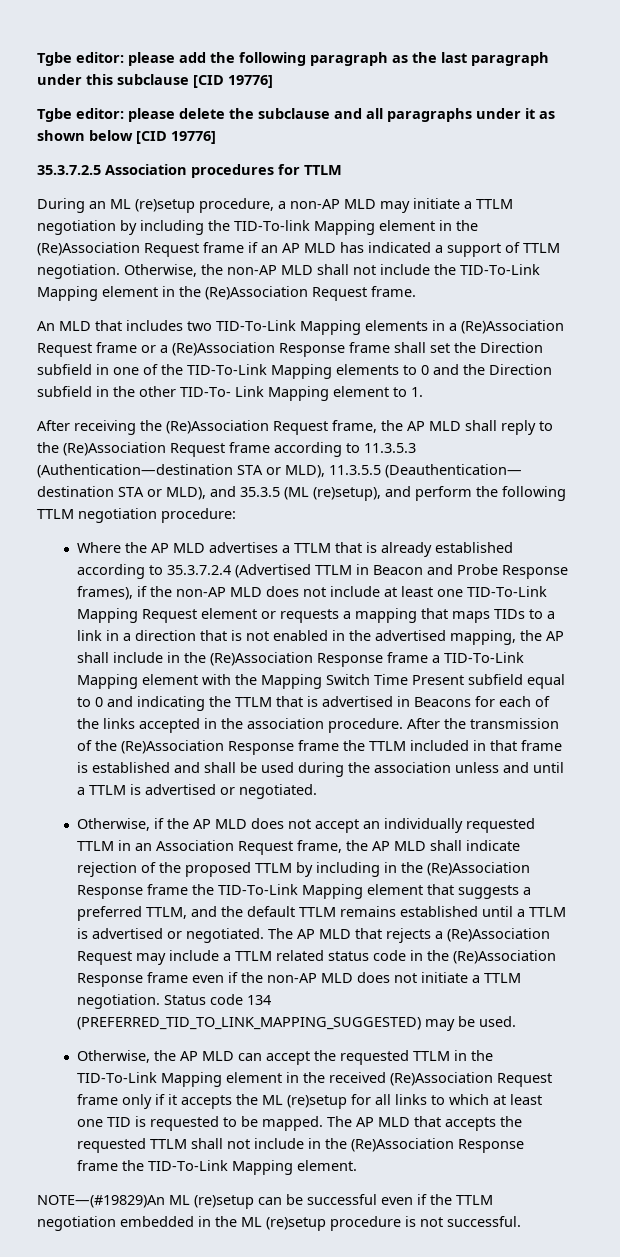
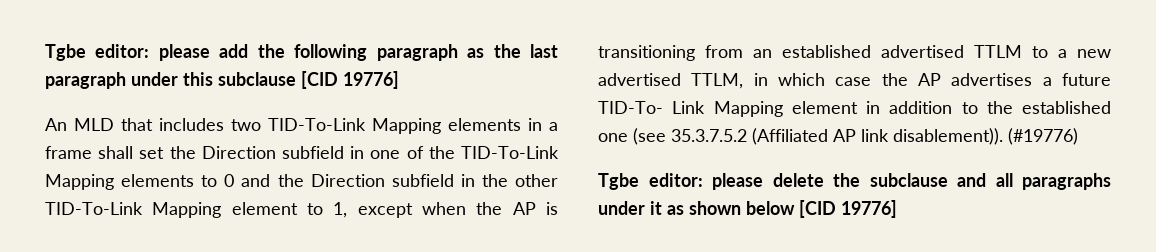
- Tgbe editor: please delete the subclause and all paragraphs under it as shown below [CID 19776]
- 35.3.7.2.5 Association procedures for TTLM
- During an ML (re)setup procedure, a non-AP MLD may initiate a TTLM negotiation by including the TID-To-link Mapping element in the (Re)Association Request frame if an AP MLD has indicated a support of TTLM negotiation. Otherwise, the non-AP MLD shall not include the TID-To-Link Mapping element in the (Re)Association Request frame.
- An MLD that includes two TID-To-Link Mapping elements in a (Re)Association Request frame or a (Re)Association Response frame shall set the Direction subfield in one of the TID-To-Link Mapping elements to 0 and the Direction subfield in the other TID-To- Link Mapping element to 1.
- After receiving the (Re)Association Request frame, the AP MLD shall reply to the (Re)Association Request frame according to 11.3.5.3 (Authentication—destination STA or MLD), 11.3.5.5 (Deauthentication— destination STA or MLD), and 35.3.5 (ML (re)setup), and perform the following TTLM negotiation procedure:
- Where the AP MLD advertises a TTLM that is already established according to 35.3.7.2.4 (Advertised TTLM in Beacon and Probe Response frames), if the non-AP MLD does not include at least one TID-To-Link Mapping Request element or requests a mapping that maps TIDs to a link in a direction that is not enabled in the advertised mapping, the AP shall include in the (Re)Association Response frame a TID-To-Link Mapping element with the Mapping Switch Time Present subfield equal to 0 and indicating the TTLM that is advertised in Beacons for each of the links accepted in the association procedure. After the transmission of the (Re)Association Response frame the TTLM included in that frame is established and shall be used during the association unless and until a TTLM is advertised or negotiated.
- Otherwise, if the AP MLD does not accept an individually requested TTLM in an Association Request frame, the AP MLD shall indicate rejection of the proposed TTLM by including in the (Re)Association Response frame the TID-To-Link Mapping element that suggests a preferred TTLM, and the default TTLM remains established until a TTLM is advertised or negotiated. The AP MLD that rejects a (Re)Association Request may include a TTLM related status code in the (Re)Association Response frame even if the non-AP MLD does not initiate a TTLM negotiation. Status code 134 (PREFERRED_TID_TO_LINK_MAPPING_SUGGESTED) may be used.
- Otherwise, the AP MLD can accept the requested TTLM in the TID-To-Link Mapping element in the received (Re)Association Request frame only if it accepts the ML (re)setup for all links to which at least one TID is requested to be mapped. The AP MLD that accepts the requested TTLM shall not include in the (Re)Association Response frame the TID-To-Link Mapping element.
- NOTE—(#19829)An ML (re)setup can be successful even if the TTLM negotiation embedded in the ML (re)setup procedure is not successful.
+ An MLD that includes two TID-To-Link Mapping elements in a frame shall set the Direction subfield in one of the TID-To-Link Mapping elements to 0 and the Direction subfield in the other TID-To-Link Mapping element to 1, except when the AP is transitioning from an established advertised TTLM to a new advertised TTLM, in which case the AP advertises a future TID-To- Link Mapping element in addition to the established one (see 35.3.7.5.2 (Affiliated AP link disablement)). (#19776)
+ Tgbe editor: please delete the subclause and all paragraphs under it as shown below [CID 19776]

